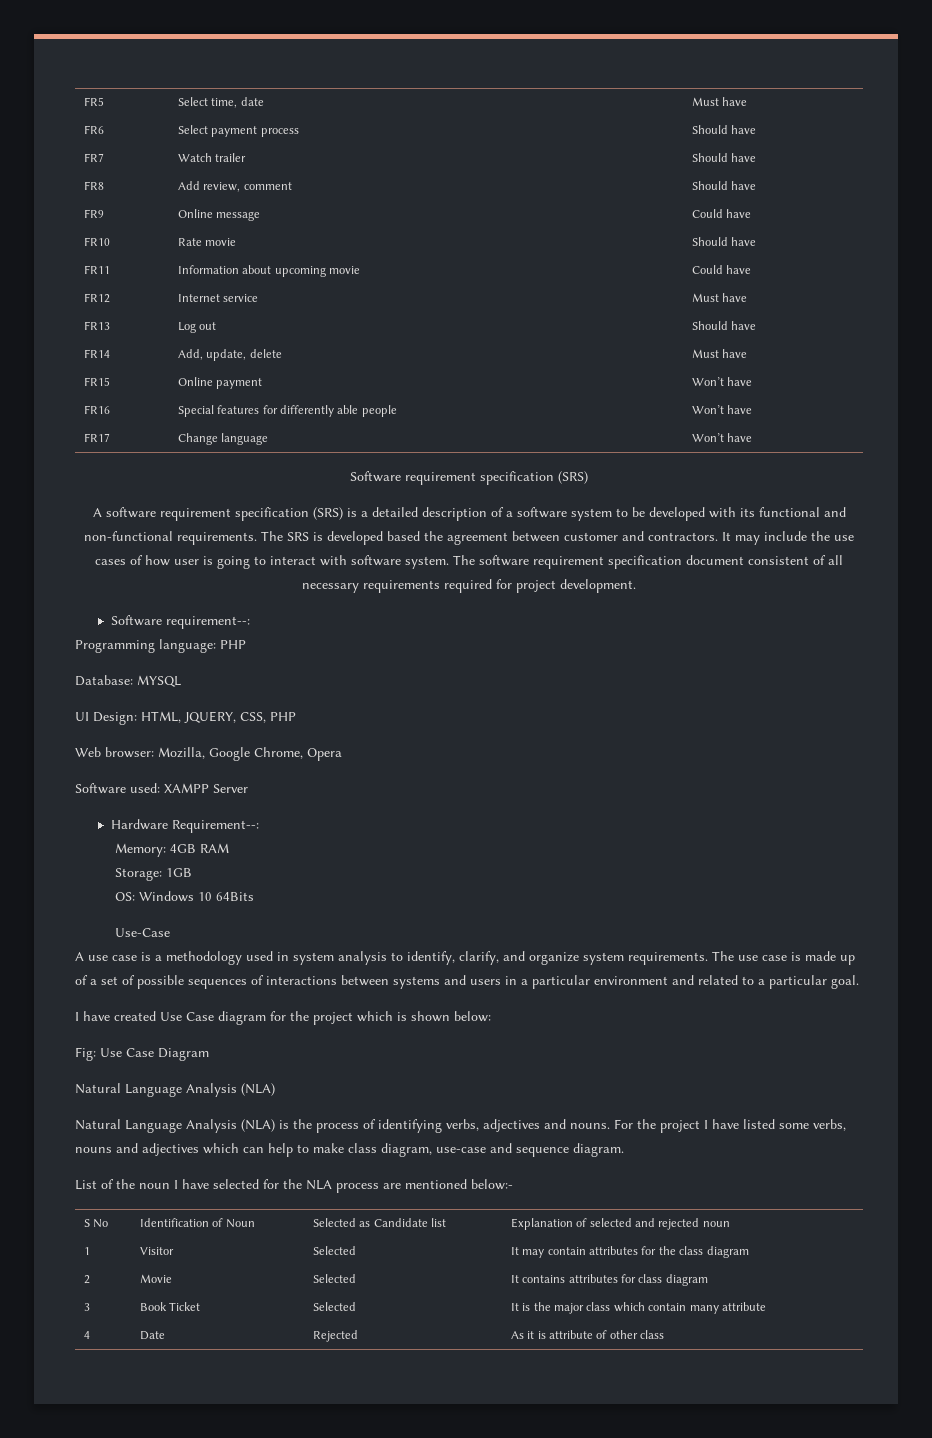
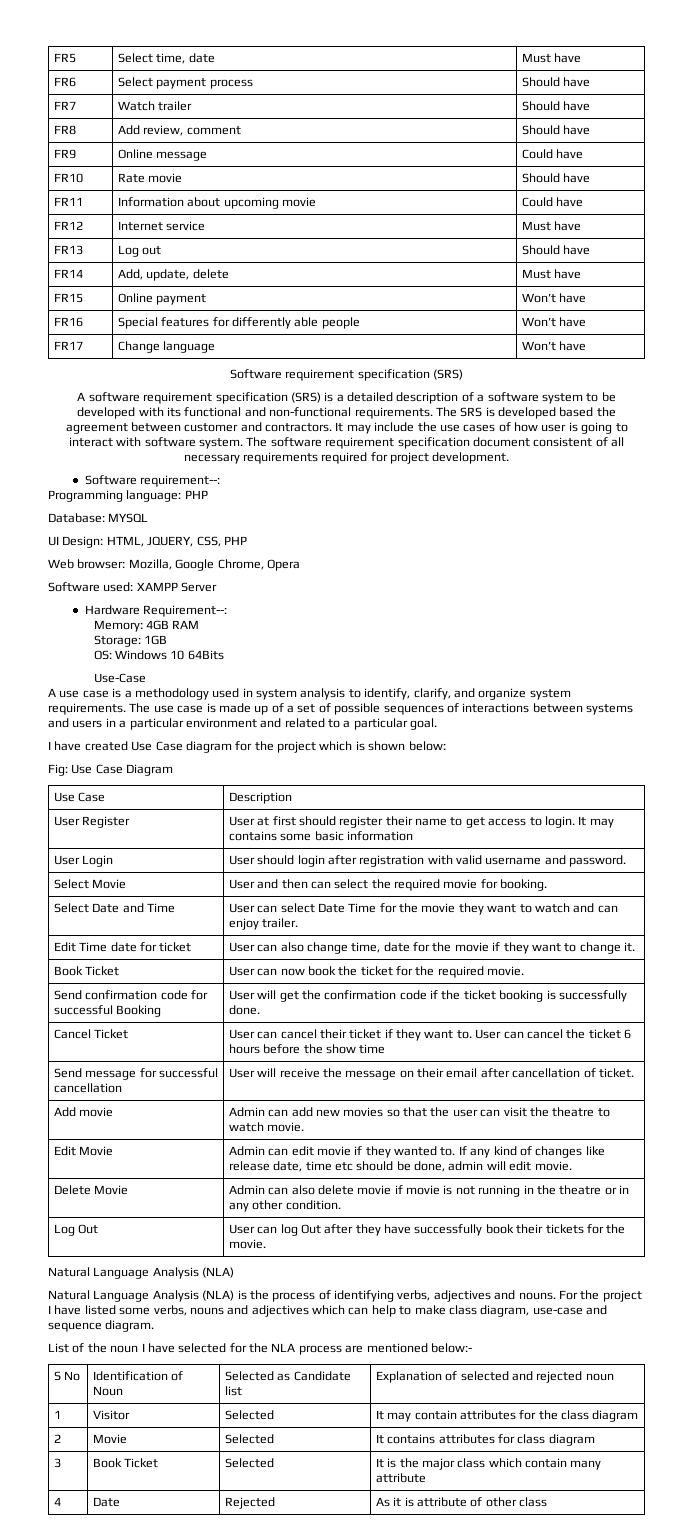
+ Use Case | Description
+ User Register | User at first should register their name to get access to login. It may contains some basic information
+ User Login | User should login after registration with valid username and password.
+ Select Movie | User and then can select the required movie for booking.
+ Select Date and Time | User can select Date Time for the movie they want to watch and can enjoy trailer.
+ Edit Time date for ticket | User can also change time, date for the movie if they want to change it.
+ Book Ticket | User can now book the ticket for the required movie.
+ Send confirmation code for successful Booking | User will get the confirmation code if the ticket booking is successfully done.
+ Cancel Ticket | User can cancel their ticket if they want to. User can cancel the ticket 6 hours before the show time
+ Send message for successful cancellation | User will receive the message on their email after cancellation of ticket.
+ Add movie | Admin can add new movies so that the user can visit the theatre to watch movie.
+ Edit Movie | Admin can edit movie if they wanted to. If any kind of changes like release date, time etc should be done, admin will edit movie.
+ Delete Movie | Admin can also delete movie if movie is not running in the theatre or in any other condition.
+ Log Out | User can log Out after they have successfully book their tickets for the movie.

